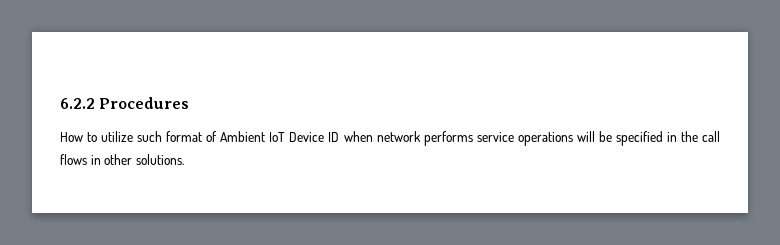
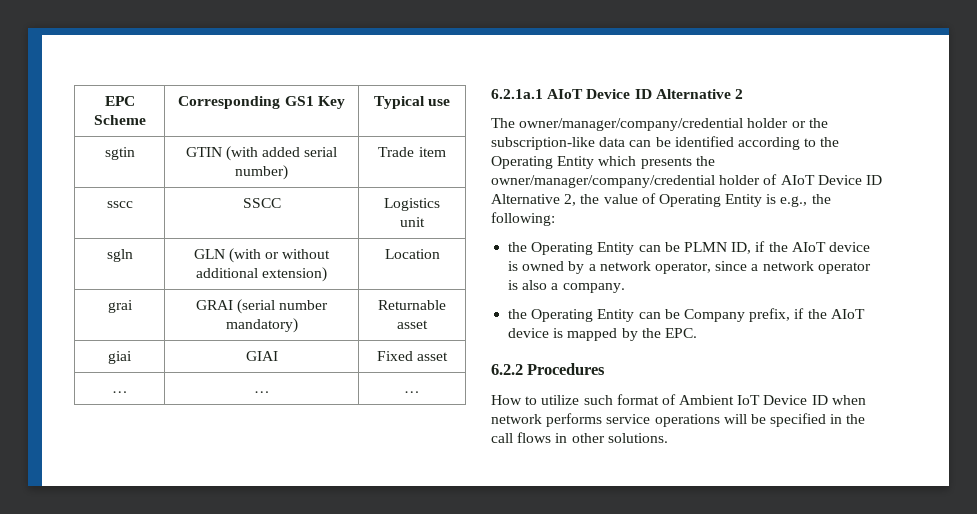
+ EPC Scheme | Corresponding GS1 Key | Typical use
+ sgtin | GTIN (with added serial number) | Trade item
+ sscc | SSCC | Logistics unit
+ sgln | GLN (with or without additional extension) | Location
+ grai | GRAI (serial number mandatory) | Returnable asset
+ giai | GIAI | Fixed asset
+ … | … | …
+ 6.2.1a.1 AIoT Device ID Alternative 2
+ The owner/manager/company/credential holder or the subscription-like data can be identified according to the Operating Entity which presents the owner/manager/company/credential holder of AIoT Device ID Alternative 2, the value of Operating Entity is e.g., the following:
+ the Operating Entity can be PLMN ID, if the AIoT device is owned by a network operator, since a network operator is also a company.
+ the Operating Entity can be Company prefix, if the AIoT device is mapped by the EPC.

